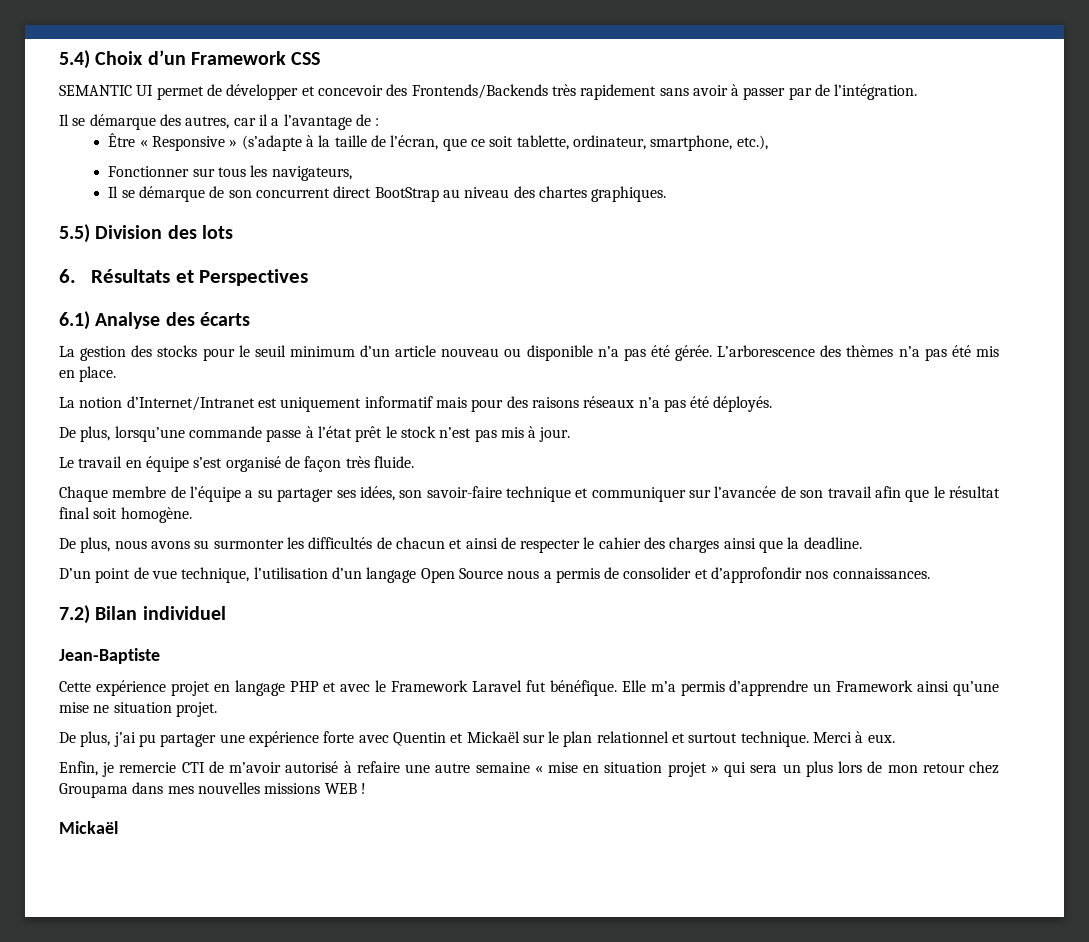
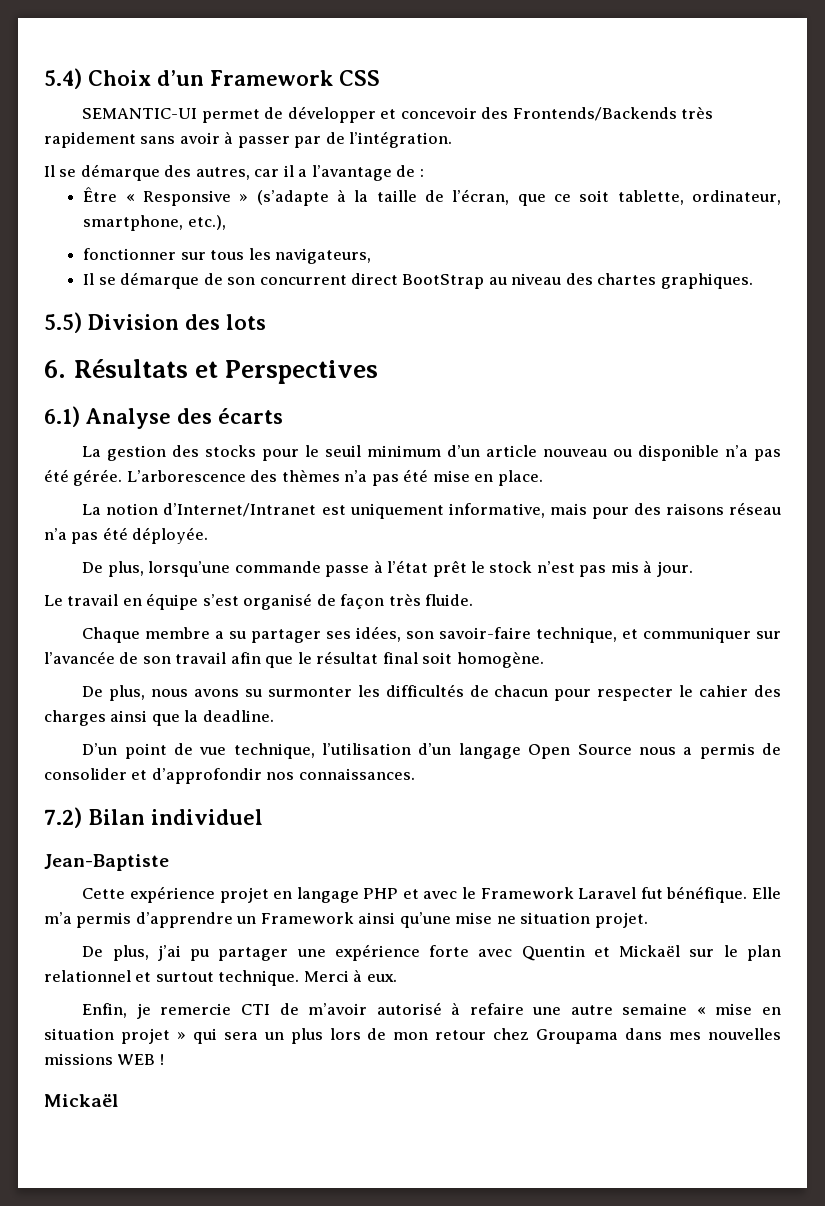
- SEMANTIC UI permet de développer et concevoir des Frontends/Backends très rapidement sans avoir à passer par de l’intégration.
+ SEMANTIC-UI permet de développer et concevoir des Frontends/Backends très rapidement sans avoir à passer par de l’intégration.
- Fonctionner sur tous les navigateurs,
+ fonctionner sur tous les navigateurs,
- L’arborescence des thèmes n’a pas été mis en place.
+ L’arborescence des thèmes n’a pas été mise en place.
- La notion d’Internet/Intranet est uniquement informatif mais pour des raisons réseaux n’a pas été déployés.
+ La notion d’Internet/Intranet est uniquement informative, mais pour des raisons réseau n’a pas été déployée.
- Chaque membre de l’équipe a su partager ses idées, son savoir-faire technique et communiquer sur l’avancée de son travail afin que le résultat final soit homogène.
+ Chaque membre a su partager ses idées, son savoir-faire technique, et communiquer sur l’avancée de son travail afin que le résultat final soit homogène.
- De plus, nous avons su surmonter les difficultés de chacun et ainsi de respecter le cahier des charges ainsi que la deadline.
+ De plus, nous avons su surmonter les difficultés de chacun pour respecter le cahier des charges ainsi que la deadline.

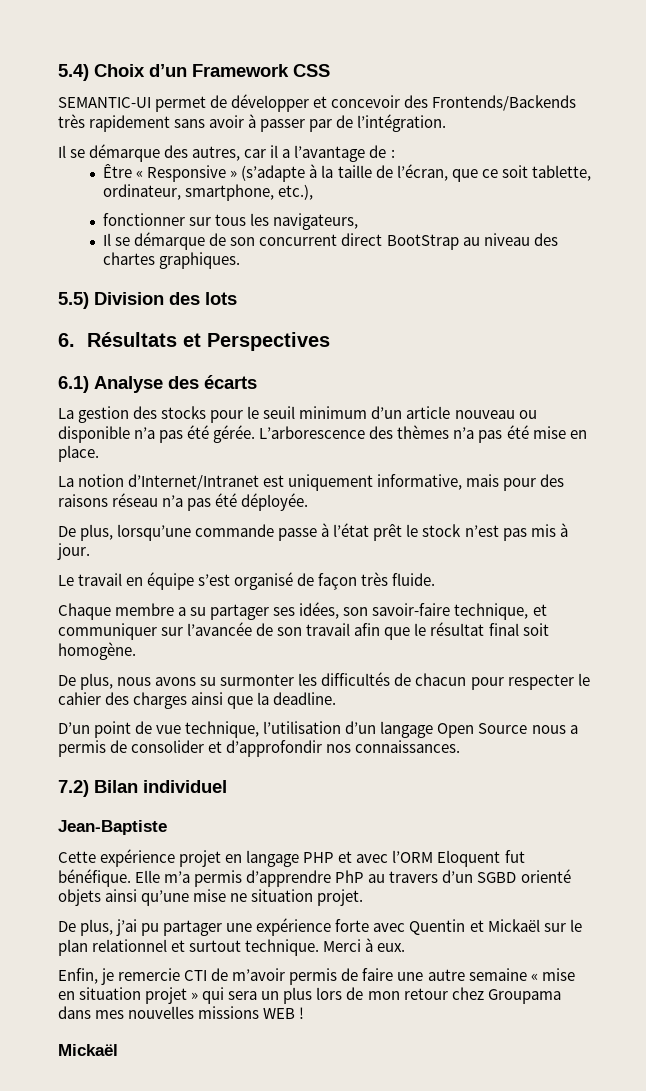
- Cette expérience projet en langage PHP et avec le Framework Laravel fut bénéfique.
+ Cette expérience projet en langage PHP et avec l’ORM Eloquent fut bénéfique.
- Elle m’a permis d’apprendre un Framework ainsi qu’une mise ne situation projet.
+ Elle m’a permis d’apprendre PhP au travers d’un SGBD orienté objets ainsi qu’une mise ne situation projet.
- Enfin, je remercie CTI de m’avoir autorisé à refaire une autre semaine « mise en situation projet » qui sera un plus lors de mon retour chez Groupama dans mes nouvelles missions WEB !
+ Enfin, je remercie CTI de m’avoir permis de faire une autre semaine « mise en situation projet » qui sera un plus lors de mon retour chez Groupama dans mes nouvelles missions WEB !

